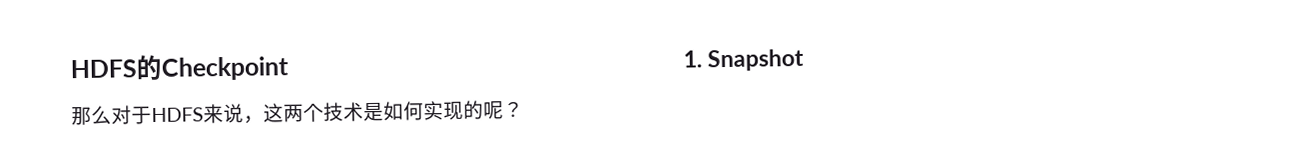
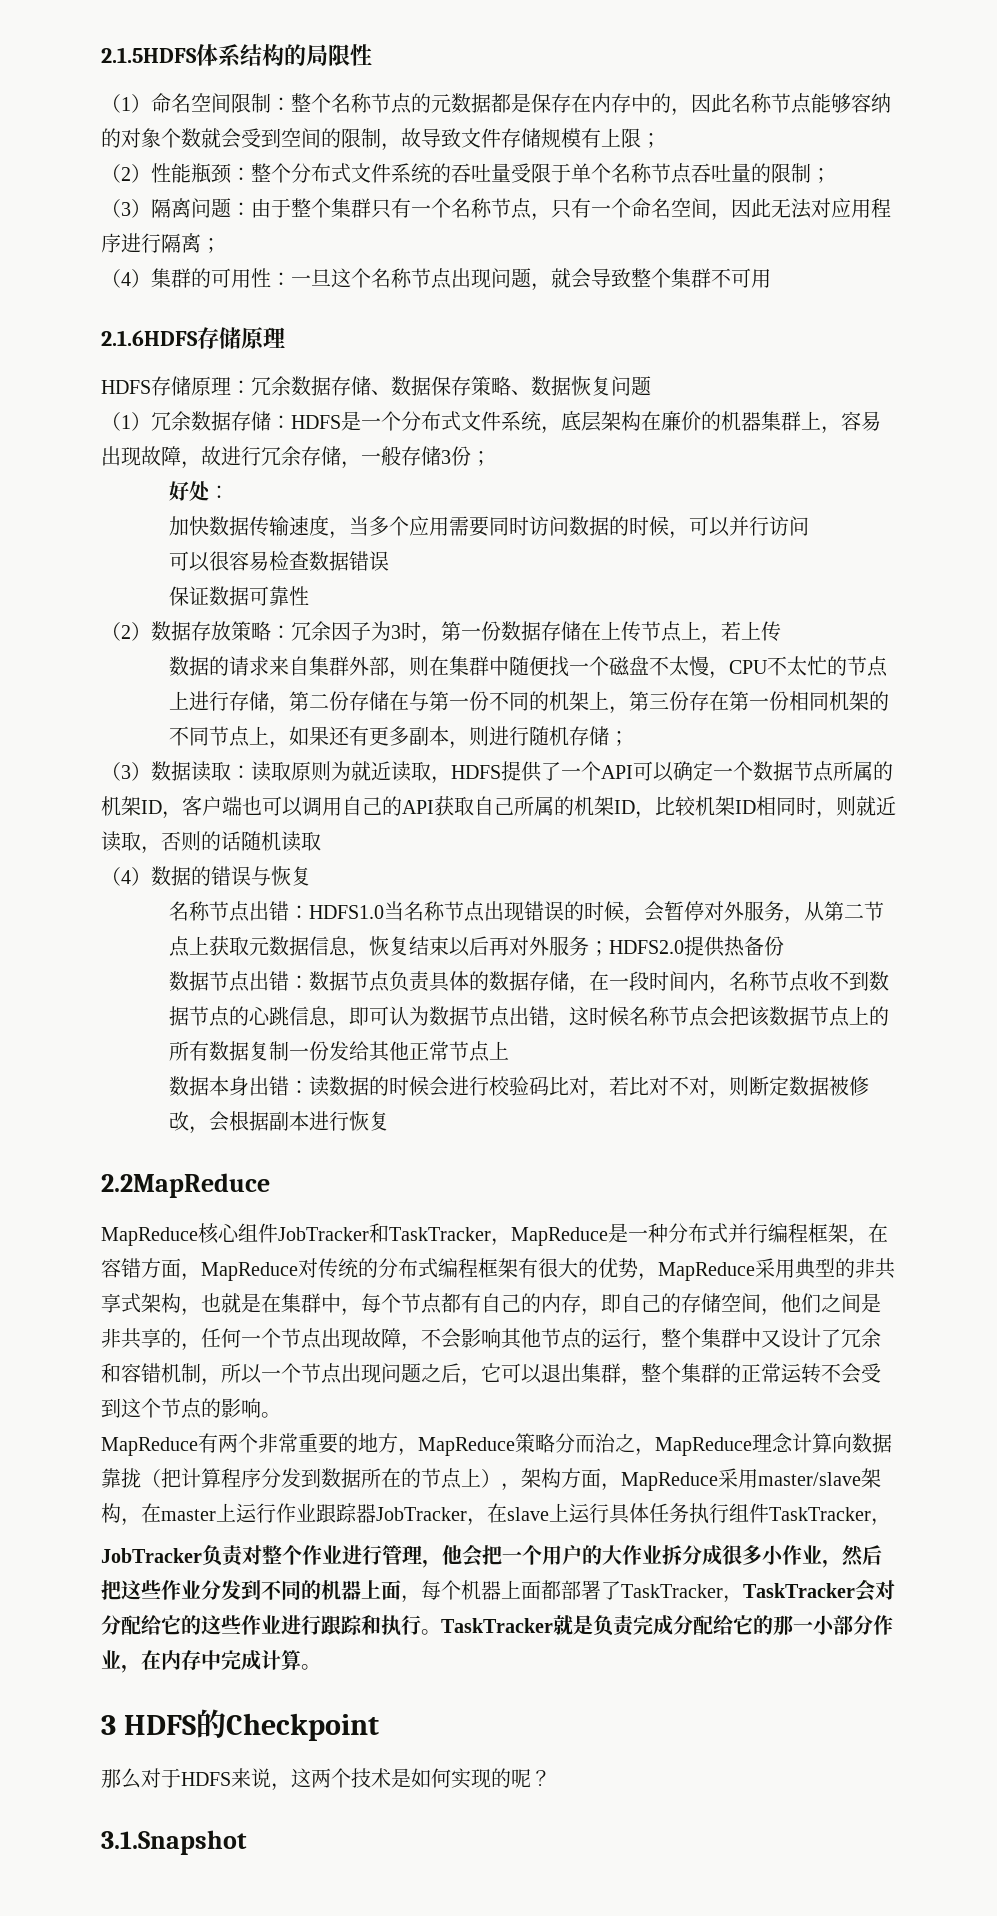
- HDFS的Checkpoint
+ 2.1.5HDFS体系结构的局限性
+ （1）命名空间限制：整个名称节点的元数据都是保存在内存中的，因此名称节点能够容纳的对象个数就会受到空间的限制，故导致文件存储规模有上限；
+ （2）性能瓶颈：整个分布式文件系统的吞吐量受限于单个名称节点吞吐量的限制；
+ （3）隔离问题：由于整个集群只有一个名称节点，只有一个命名空间，因此无法对应用程序进行隔离；
+ （4）集群的可用性：一旦这个名称节点出现问题，就会导致整个集群不可用
+ 2.1.6HDFS存储原理
+ HDFS存储原理：冗余数据存储、数据保存策略、数据恢复问题
+ （1）冗余数据存储：HDFS是一个分布式文件系统，底层架构在廉价的机器集群上，容易出现故障，故进行冗余存储，一般存储3份；
+ 好处：
+ 加快数据传输速度，当多个应用需要同时访问数据的时候，可以并行访问
+ 可以很容易检查数据错误
+ 保证数据可靠性
+ （2）数据存放策略：冗余因子为3时，第一份数据存储在上传节点上，若上传
+ 数据的请求来自集群外部，则在集群中随便找一个磁盘不太慢，CPU不太忙的节点上进行存储，第二份存储在与第一份不同的机架上，第三份存在第一份相同机架的不同节点上，如果还有更多副本，则进行随机存储；
+ （3）数据读取：读取原则为就近读取，HDFS提供了一个API可以确定一个数据节点所属的机架ID，客户端也可以调用自己的API获取自己所属的机架ID，比较机架ID相同时，则就近读取，否则的话随机读取
+ （4）数据的错误与恢复
+ 名称节点出错：HDFS1.0当名称节点出现错误的时候，会暂停对外服务，从第二节点上获取元数据信息，恢复结束以后再对外服务；HDFS2.0提供热备份
+ 数据节点出错：数据节点负责具体的数据存储，在一段时间内，名称节点收不到数据节点的心跳信息，即可认为数据节点出错，这时候名称节点会把该数据节点上的所有数据复制一份发给其他正常节点上
+ 数据本身出错：读数据的时候会进行校验码比对，若比对不对，则断定数据被修改，会根据副本进行恢复
+ 2.2MapReduce
+ MapReduce核心组件JobTracker和TaskTracker，MapReduce是一种分布式并行编程框架，在容错方面，MapReduce对传统的分布式编程框架有很大的优势，MapReduce采用典型的非共享式架构，也就是在集群中，每个节点都有自己的内存，即自己的存储空间，他们之间是非共享的，任何一个节点出现故障，不会影响其他节点的运行，整个集群中又设计了冗余和容错机制，所以一个节点出现问题之后，它可以退出集群，整个集群的正常运转不会受到这个节点的影响。
+ MapReduce有两个非常重要的地方，MapReduce策略分而治之，MapReduce理念计算向数据靠拢（把计算程序分发到数据所在的节点上），架构方面，MapReduce采用master/slave架构，在master上运行作业跟踪器JobTracker，在slave上运行具体任务执行组件TaskTracker，
+ JobTracker负责对整个作业进行管理，他会把一个用户的大作业拆分成很多小作业，然后把这些作业分发到不同的机器上面，每个机器上面都部署了TaskTracker，TaskTracker会对分配给它的这些作业进行跟踪和执行。TaskTracker就是负责完成分配给它的那一小部分作业，在内存中完成计算。
+ 3 HDFS的Checkpoint
- 1. Snapshot
+ 3.1.Snapshot

